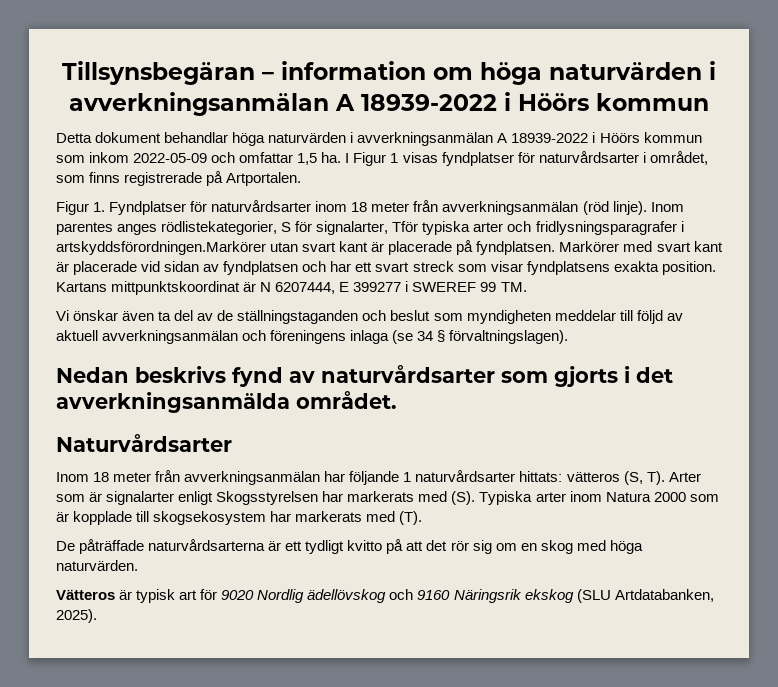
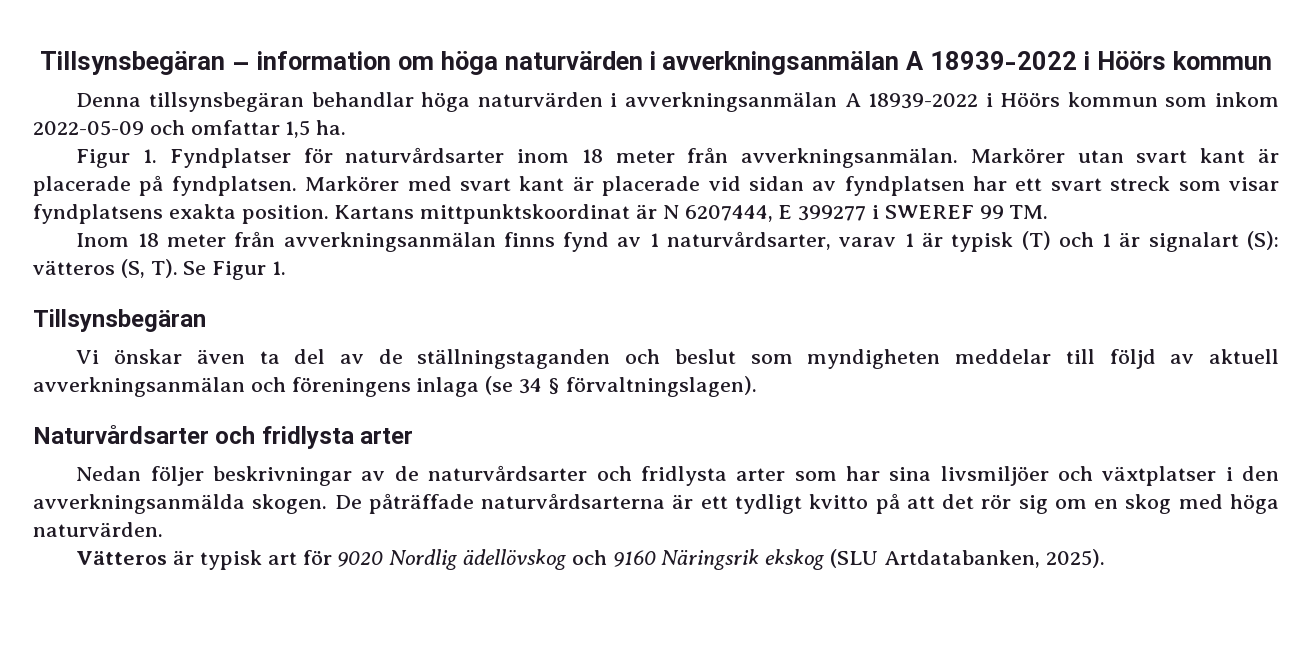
- Detta dokument behandlar höga naturvärden i avverkningsanmälan A 18939-2022 i Höörs kommun som inkom 2022-05-09 och omfattar 1,5 ha. I Figur 1 visas fyndplatser för naturvårdsarter i området, som finns registrerade på Artportalen.
+ Denna tillsynsbegäran behandlar höga naturvärden i avverkningsanmälan A 18939-2022 i Höörs kommun som inkom 2022-05-09 och omfattar 1,5 ha.
- Figur 1. Fyndplatser för naturvårdsarter inom 18 meter från avverkningsanmälan (röd linje). Inom parentes anges rödlistekategorier, S för signalarter, Tför typiska arter och fridlysningsparagrafer i artskyddsförordningen.Markörer utan svart kant är placerade på fyndplatsen.
+ Figur 1. Fyndplatser för naturvårdsarter inom 18 meter från avverkningsanmälan. Markörer utan svart kant är placerade på fyndplatsen.
- Markörer med svart kant är placerade vid sidan av fyndplatsen och har ett svart streck som visar fyndplatsens exakta position.
+ Markörer med svart kant är placerade vid sidan av fyndplatsen har ett svart streck som visar fyndplatsens exakta position.
+ Inom 18 meter från avverkningsanmälan finns fynd av 1 naturvårdsarter, varav 1 är typisk (T) och 1 är signalart (S): vätteros (S, T). Se Figur 1.
+ Tillsynsbegäran
- Nedan beskrivs fynd av naturvårdsarter som gjorts i det avverkningsanmälda området.
- Naturvårdsarter
- Inom 18 meter från avverkningsanmälan har följande 1 naturvårdsarter hittats: vätteros (S, T). Arter som är signalarter enligt Skogsstyrelsen har markerats med (S). Typiska arter inom Natura 2000 som är kopplade till skogsekosystem har markerats med (T).
- De påträffade naturvårdsarterna är ett tydligt kvitto på att det rör sig om en skog med höga naturvärden.
+ Naturvårdsarter och fridlysta arter
+ Nedan följer beskrivningar av de naturvårdsarter och fridlysta arter som har sina livsmiljöer och växtplatser i den avverkningsanmälda skogen. De påträffade naturvårdsarterna är ett tydligt kvitto på att det rör sig om en skog med höga naturvärden.

